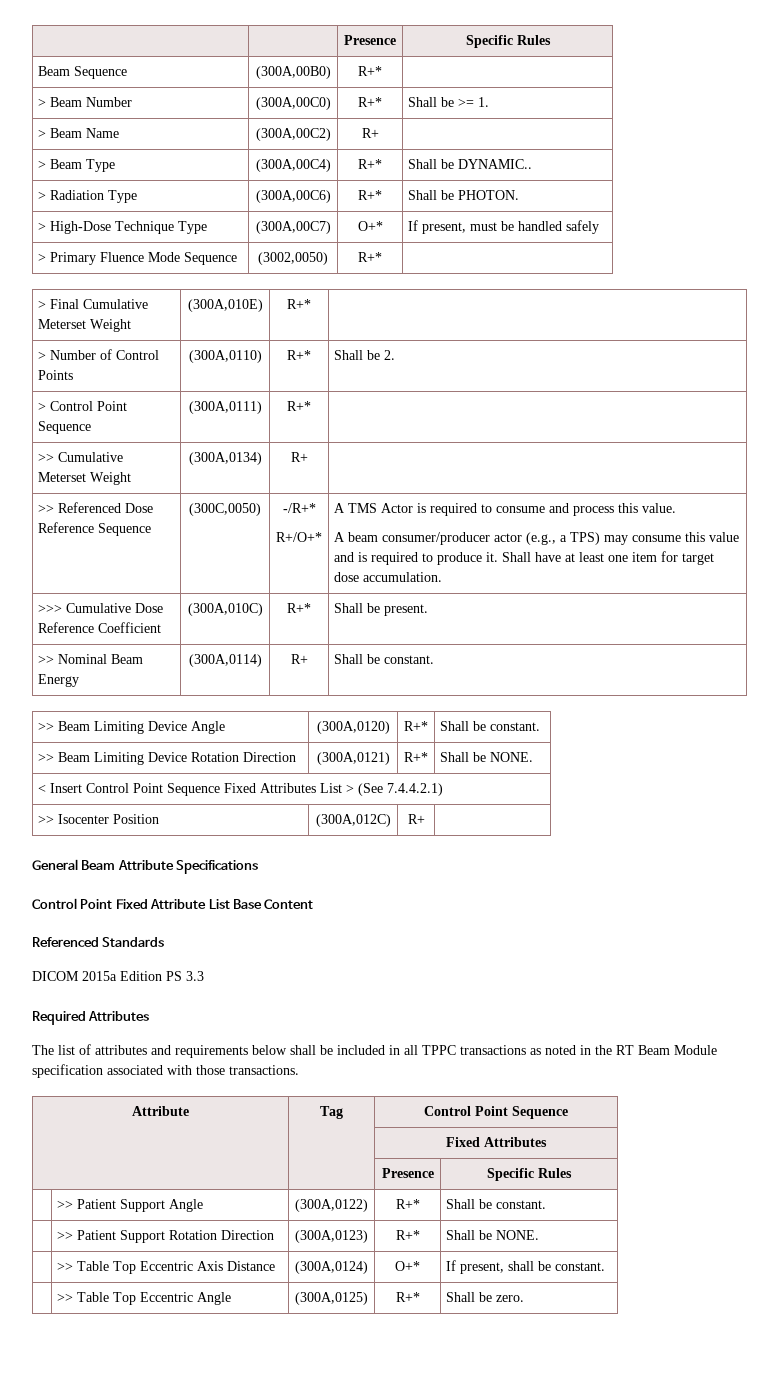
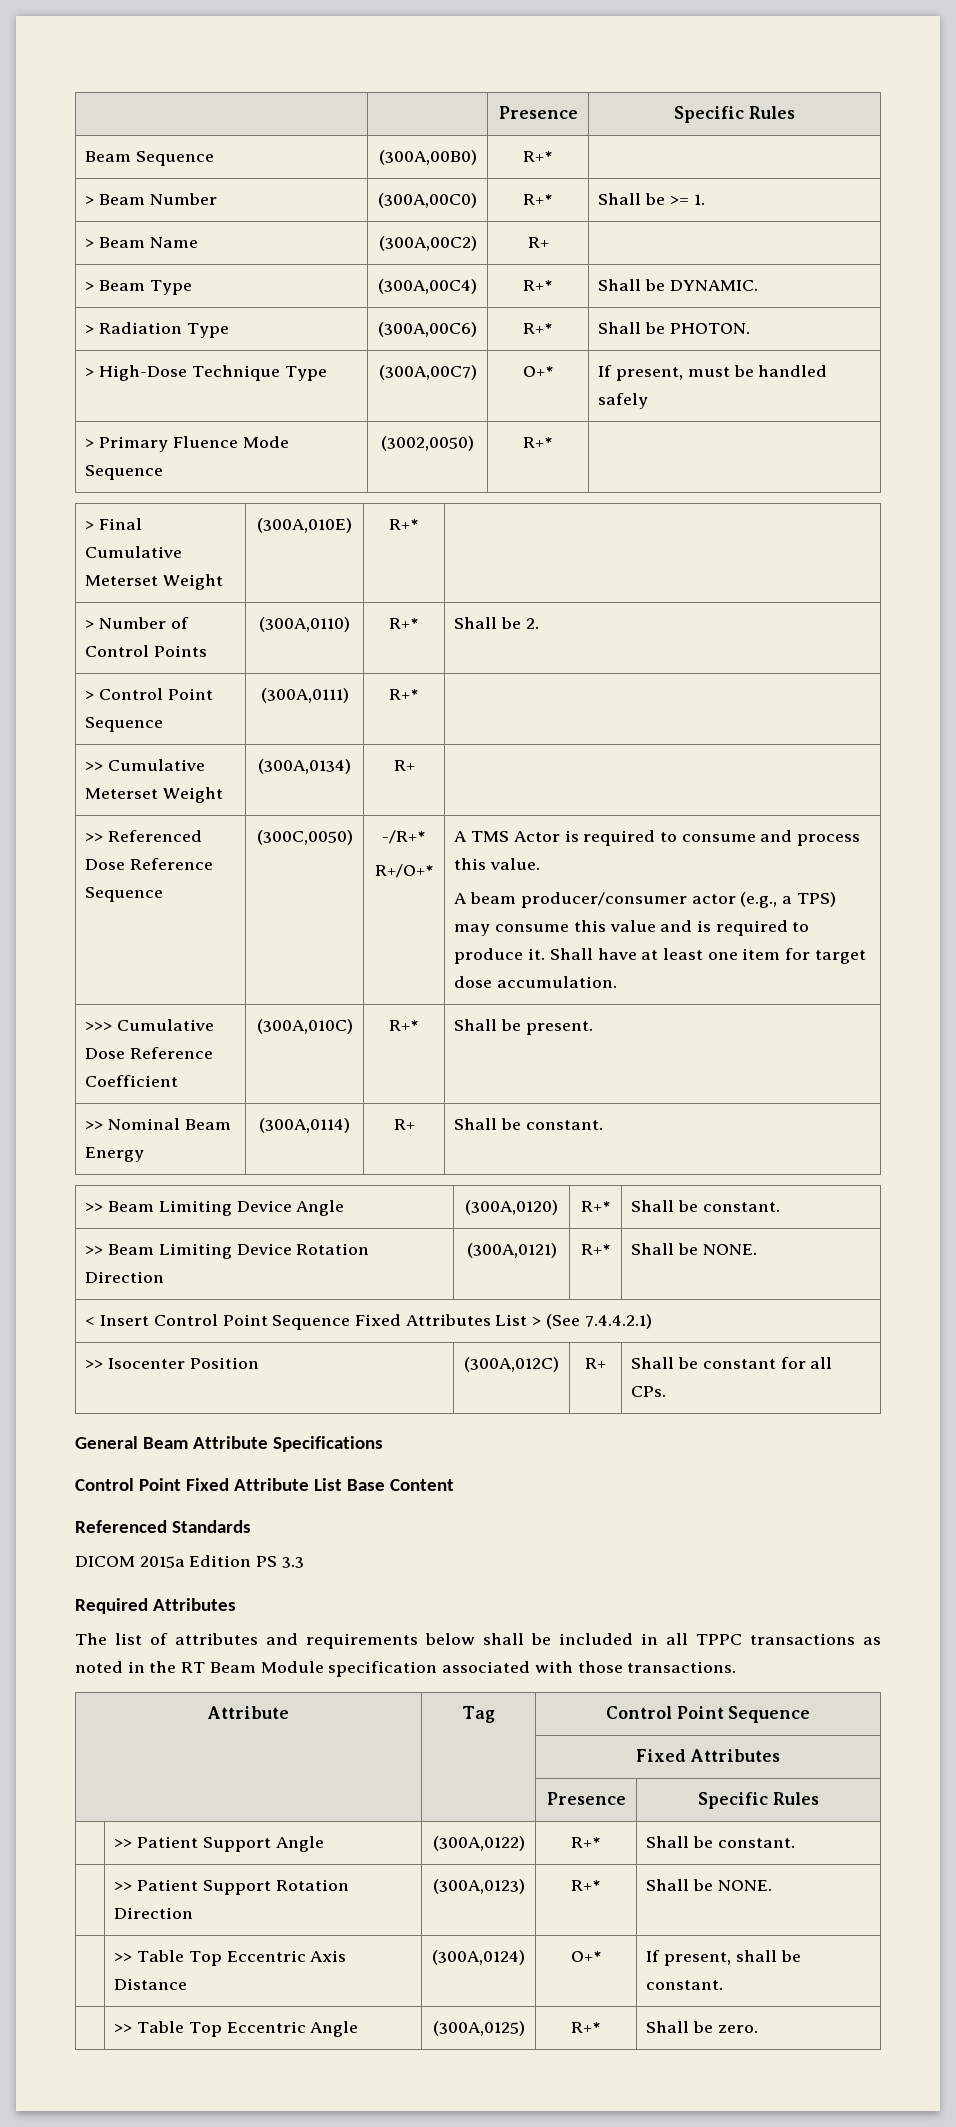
- > Beam Type | (300A,00C4) | R+* | Shall be DYNAMIC..
+ > Beam Type | (300A,00C4) | R+* | Shall be DYNAMIC.
- A beam consumer/producer actor (e.g., a TPS) may consume this value and is required to produce it.
+ A beam producer/consumer actor (e.g., a TPS) may consume this value and is required to produce it.
- >> Isocenter Position | (300A,012C) | R+ |
+ >> Isocenter Position | (300A,012C) | R+ | Shall be constant for all CPs.

